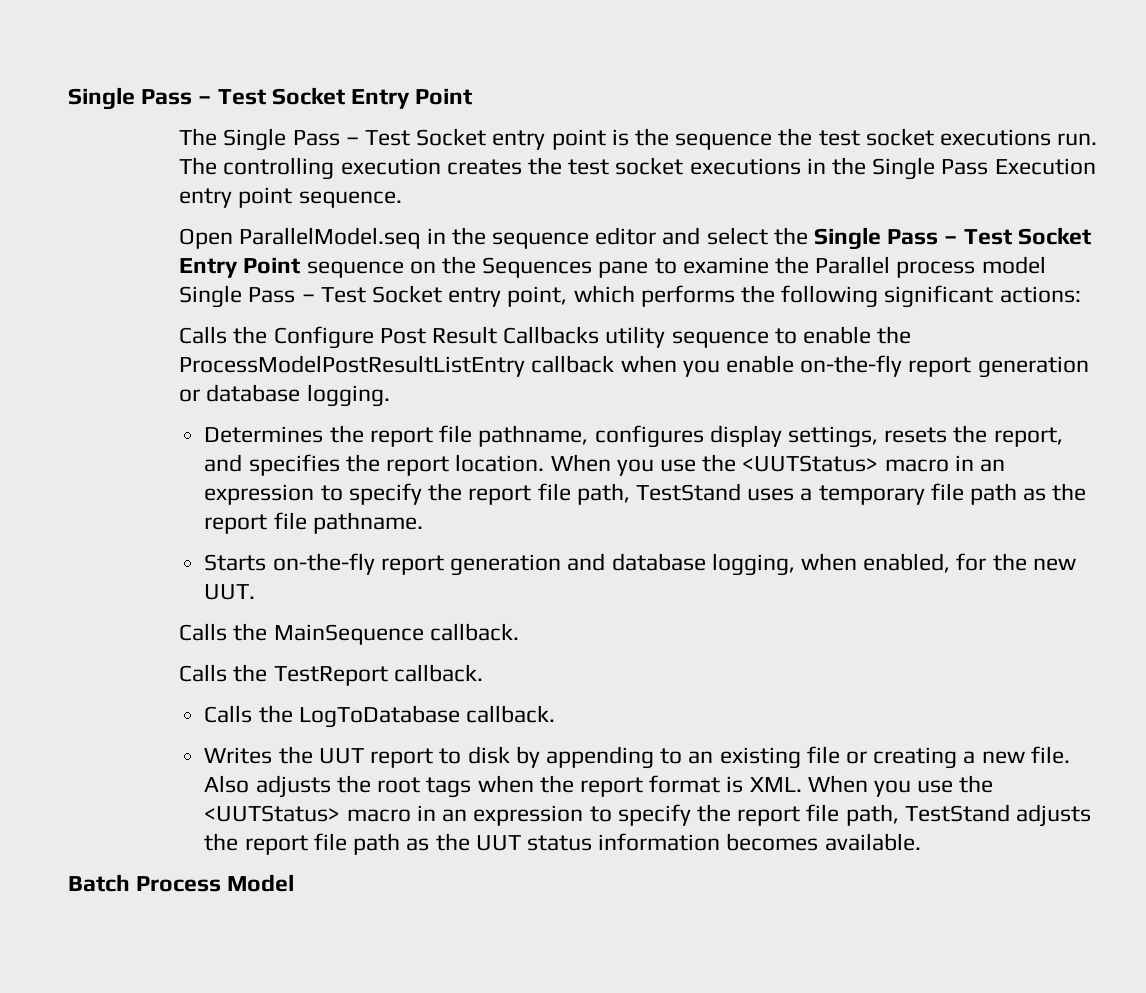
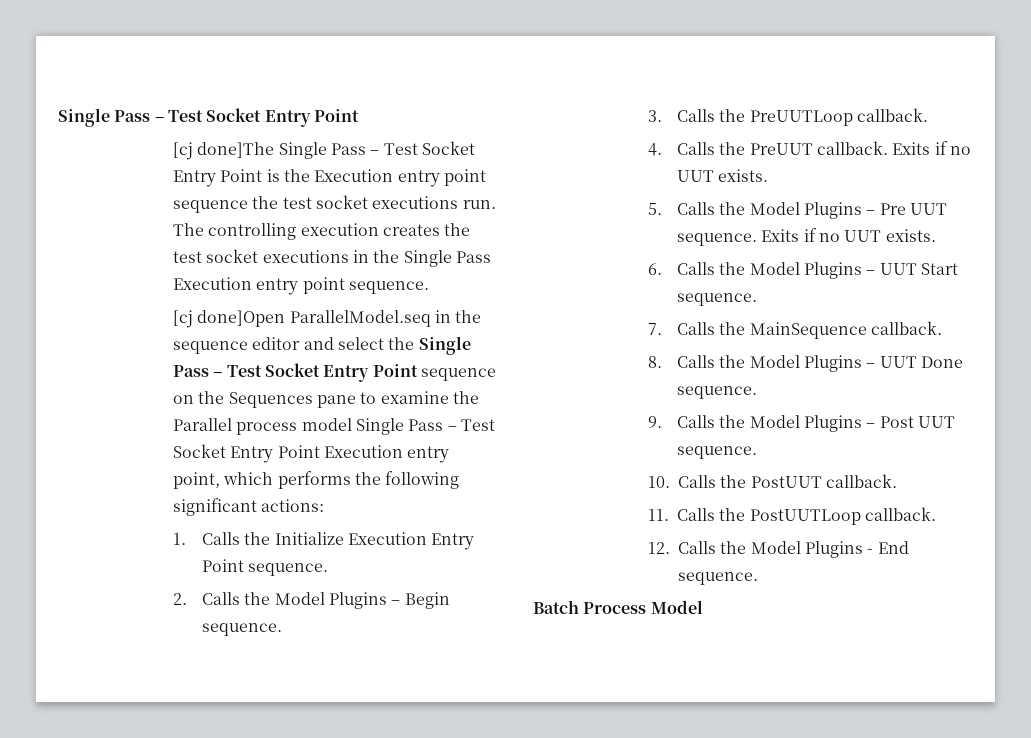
- The Single Pass – Test Socket entry point is the sequence the test socket executions run.
+ [cj done]The Single Pass – Test Socket Entry Point is the Execution entry point sequence the test socket executions run.
- Open ParallelModel.seq in the sequence editor and select the Single Pass – Test Socket Entry Point sequence on the Sequences pane to examine the Parallel process model Single Pass – Test Socket entry point, which performs the following significant actions:
+ [cj done]Open ParallelModel.seq in the sequence editor and select the Single Pass – Test Socket Entry Point sequence on the Sequences pane to examine the Parallel process model Single Pass – Test Socket Entry Point Execution entry point, which performs the following significant actions:
- Calls the Configure Post Result Callbacks utility sequence to enable the ProcessModelPostResultListEntry callback when you enable on-the-fly report generation or database logging.
- Determines the report file pathname, configures display settings, resets the report, and specifies the report location. When you use the <UUTStatus> macro in an expression to specify the report file path, TestStand uses a temporary file path as the report file pathname.
- Starts on-the-fly report generation and database logging, when enabled, for the new UUT.
- Calls the MainSequence callback.
+ 1. Calls the Initialize Execution Entry Point sequence.
+ 2. Calls the Model Plugins – Begin sequence.
+ 3. Calls the PreUUTLoop callback.
+ 4. Calls the PreUUT callback. Exits if no UUT exists.
+ 5. Calls the Model Plugins – Pre UUT sequence. Exits if no UUT exists.
+ 6. Calls the Model Plugins – UUT Start sequence.
+ 7. Calls the MainSequence callback.
- Calls the TestReport callback.
- Calls the LogToDatabase callback.
- Writes the UUT report to disk by appending to an existing file or creating a new file. Also adjusts the root tags when the report format is XML. When you use the <UUTStatus> macro in an expression to specify the report file path, TestStand adjusts the report file path as the UUT status information becomes available.
+ 8. Calls the Model Plugins – UUT Done sequence.
+ 9. Calls the Model Plugins – Post UUT sequence.
+ 10. Calls the PostUUT callback.
+ 11. Calls the PostUUTLoop callback.
+ 12. Calls the Model Plugins - End sequence.

